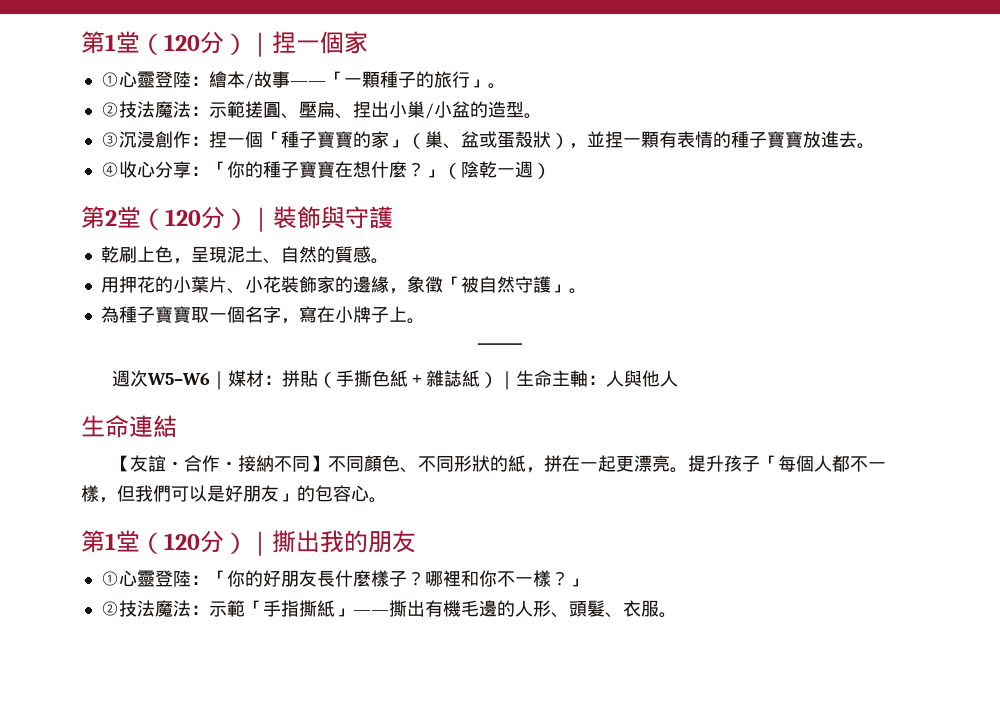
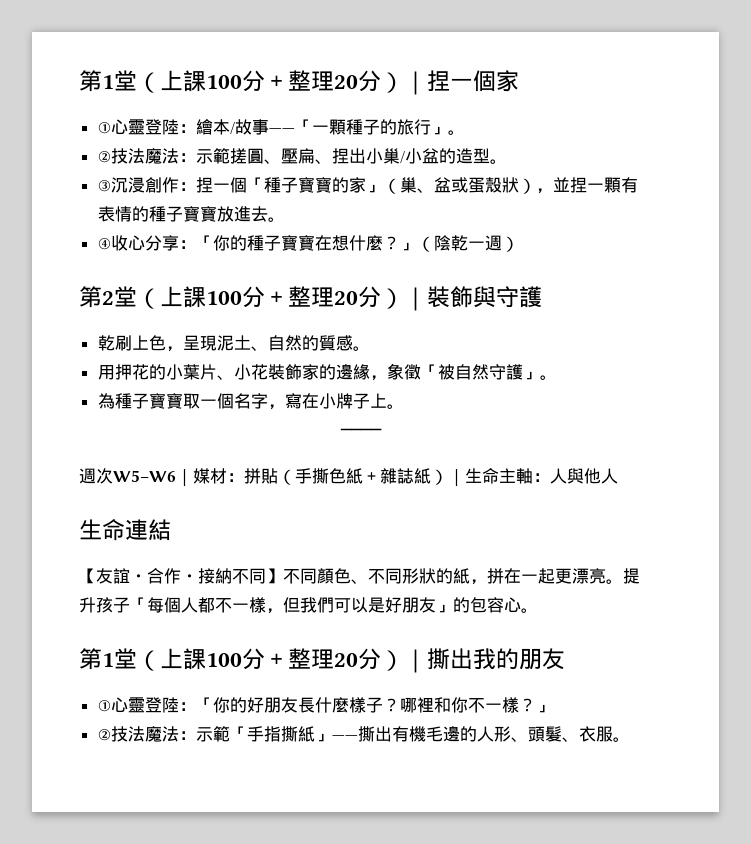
- 第1堂（120分）｜捏一個家
+ 第1堂（上課100分＋整理20分）｜捏一個家
- 第2堂（120分）｜裝飾與守護
+ 第2堂（上課100分＋整理20分）｜裝飾與守護
- 第1堂（120分）｜撕出我的朋友
+ 第1堂（上課100分＋整理20分）｜撕出我的朋友

